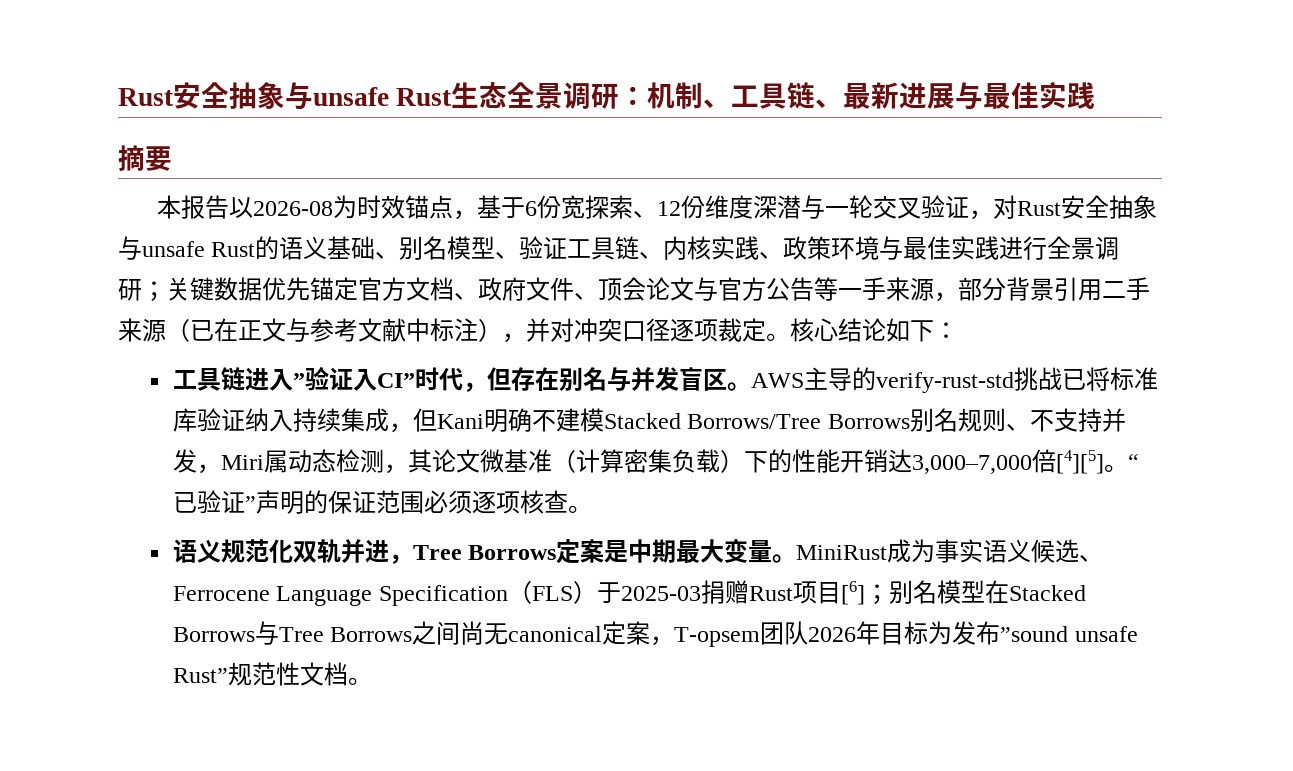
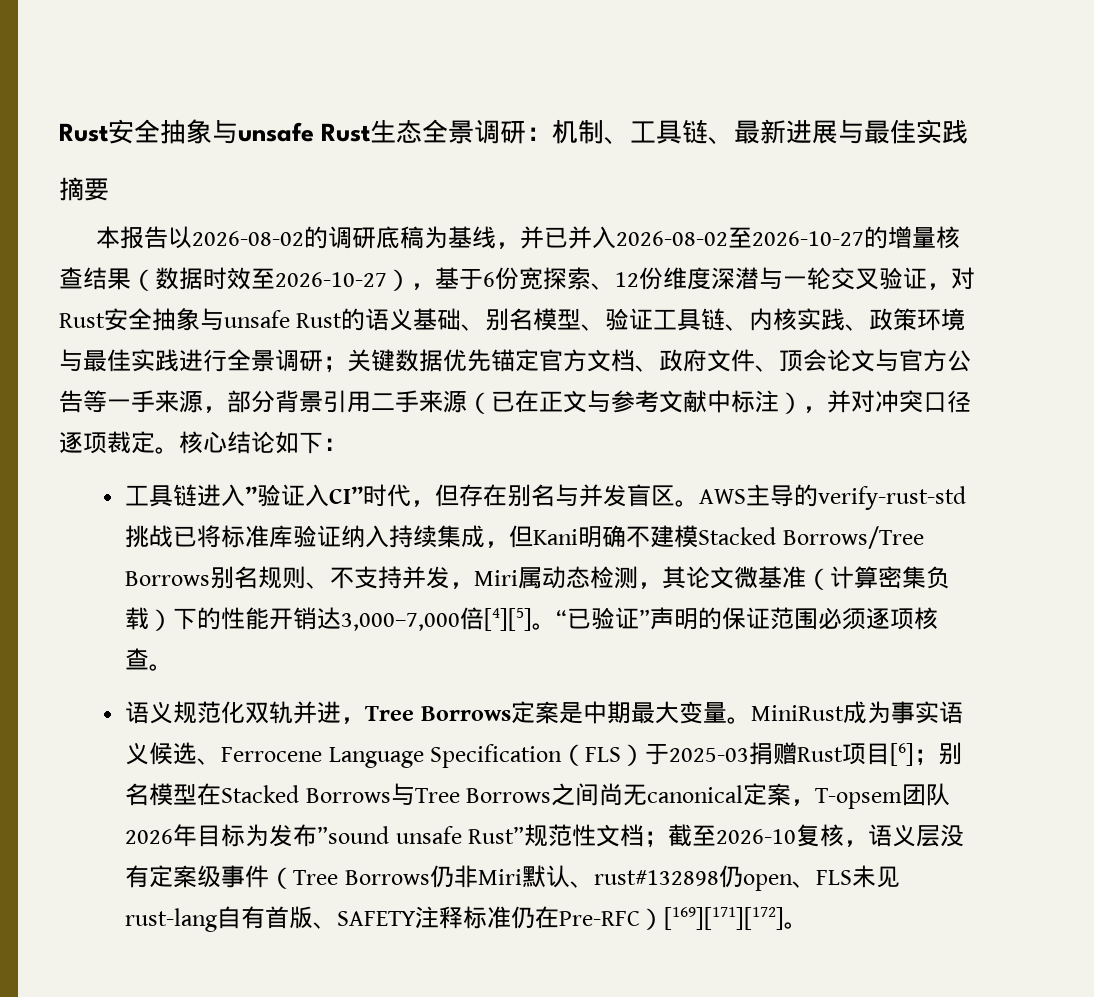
- 本报告以2026-08为时效锚点，基于6份宽探索、12份维度深潜与一轮交叉验证，对Rust安全抽象与unsafe Rust的语义基础、别名模型、验证工具链、内核实践、政策环境与最佳实践进行全景调研；
+ 本报告以2026-08-02的调研底稿为基线，并已并入2026-08-02至2026-10-27的增量核查结果（数据时效至2026-10-27），基于6份宽探索、12份维度深潜与一轮交叉验证，对Rust安全抽象与unsafe Rust的语义基础、别名模型、验证工具链、内核实践、政策环境与最佳实践进行全景调研；
- MiniRust成为事实语义候选、Ferrocene Language Specification（FLS）于2025-03捐赠Rust项目[6]；别名模型在Stacked Borrows与Tree Borrows之间尚无canonical定案，T-opsem团队2026年目标为发布”sound unsafe Rust”规范性文档。
+ MiniRust成为事实语义候选、Ferrocene Language Specification（FLS）于2025-03捐赠Rust项目[6]；别名模型在Stacked Borrows与Tree Borrows之间尚无canonical定案，T-opsem团队2026年目标为发布”sound unsafe Rust”规范性文档；截至2026-10复核，语义层没有定案级事件（Tree Borrows仍非Miri默认、rust#132898仍open、FLS未见rust-lang自有首版、SAFETY注释标准仍在Pre-RFC）[169][171][172]。

